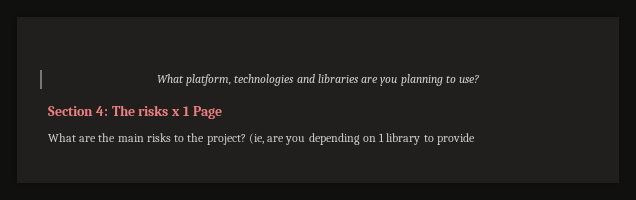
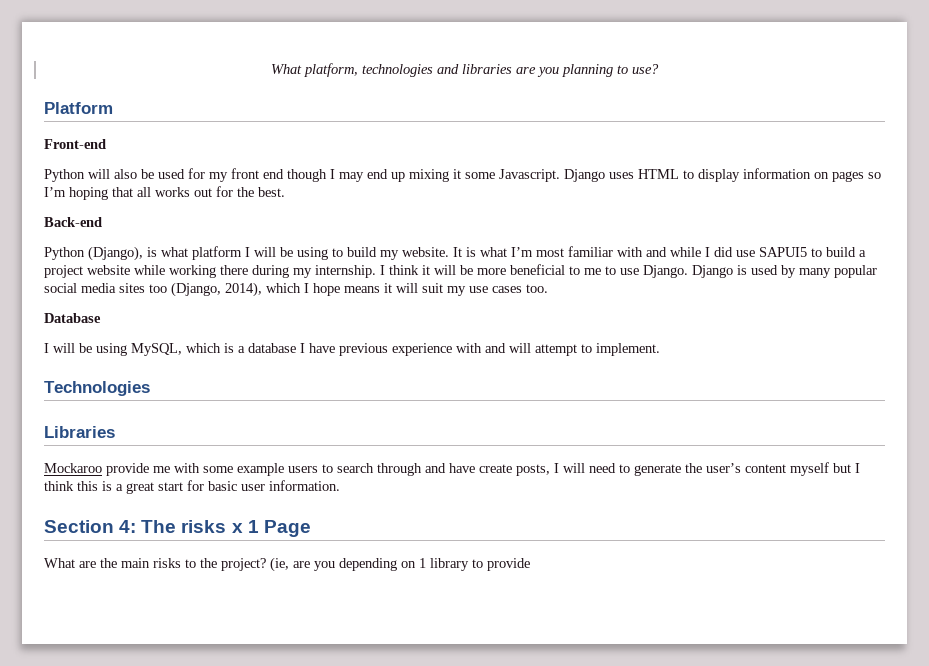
+ Platform
+ Front-end
+ Python will also be used for my front end though I may end up mixing it some Javascript. Django uses HTML to display information on pages so I’m hoping that all works out for the best.
+ Back-end
+ Python (Django), is what platform I will be using to build my website. It is what I’m most familiar with and while I did use SAPUI5 to build a project website while working there during my internship. I think it will be more beneficial to me to use Django. Django is used by many popular social media sites too (Django, 2014), which I hope means it will suit my use cases too.
+ Database
+ I will be using MySQL, which is a database I have previous experience with and will attempt to implement.
+ Technologies
+ Libraries
+ Mockaroo provide me with some example users to search through and have create posts, I will need to generate the user’s content myself but I think this is a great start for basic user information.

